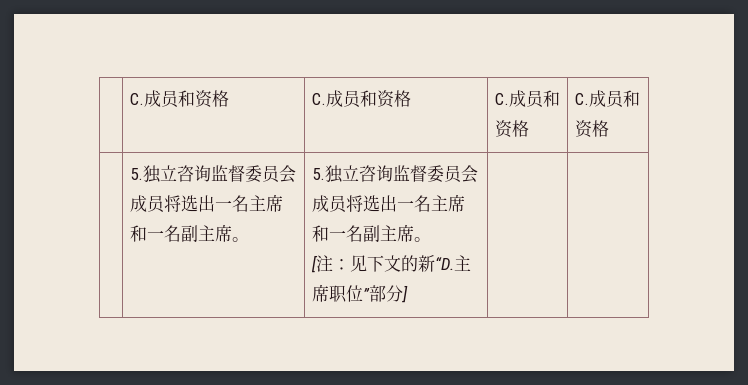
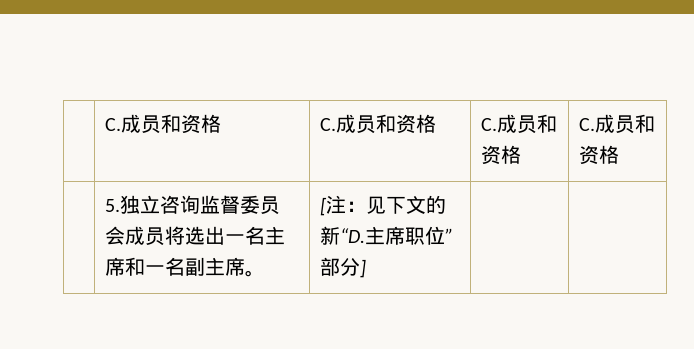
- | 5.独立咨询监督委员会成员将选出一名主席和一名副主席。 | 5.独立咨询监督委员会成员将选出一名主席和一名副主席。
- [注：见下文的新“D.主席职位”部分] | |
+ | 5.独立咨询监督委员会成员将选出一名主席和一名副主席。 | [注：见下文的新“D.主席职位”部分] | |

